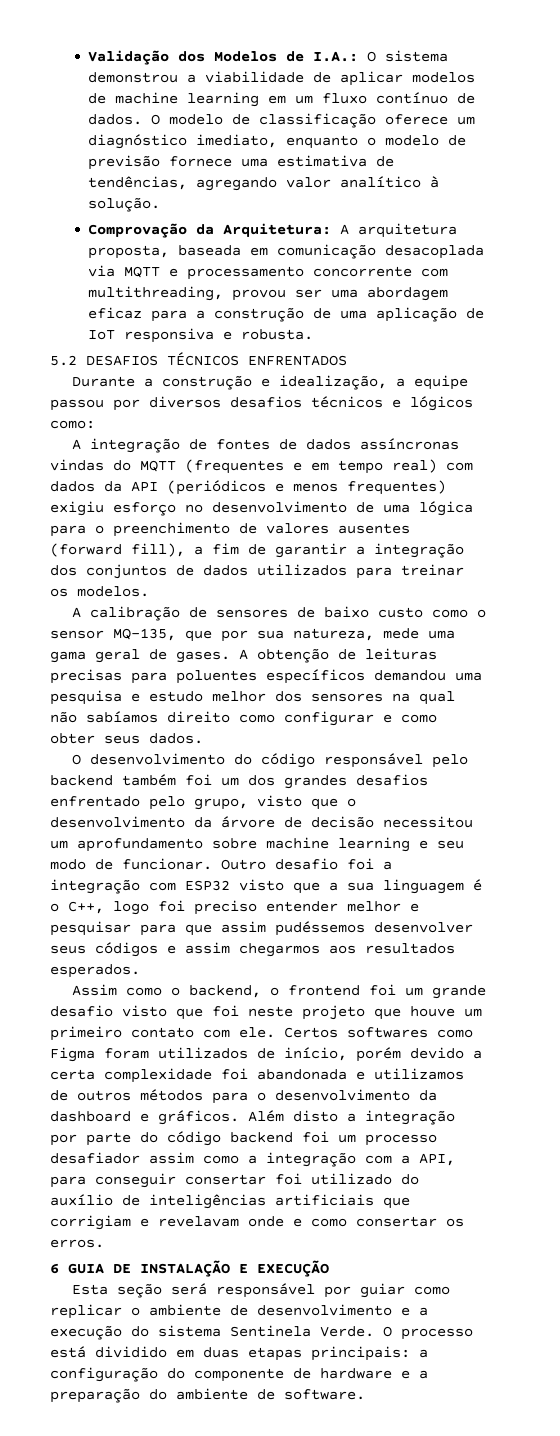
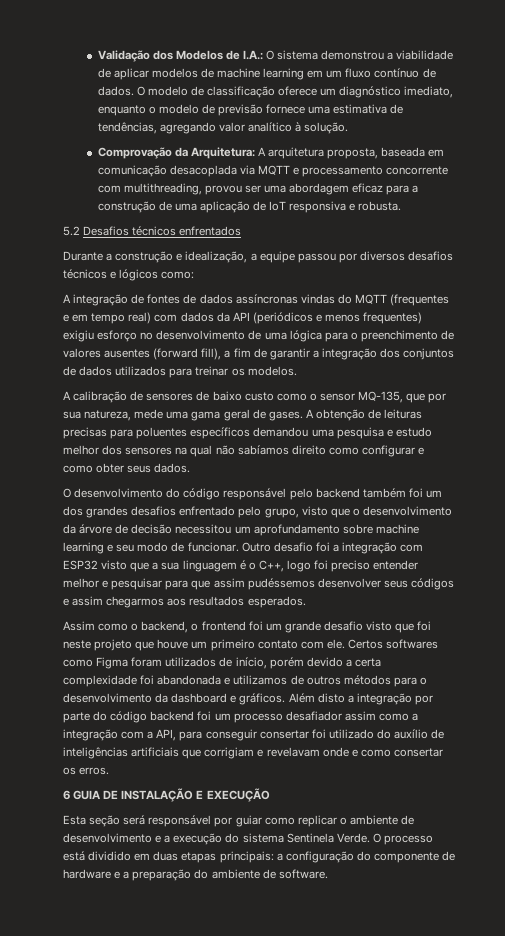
- 5.2 DESAFIOS TÉCNICOS ENFRENTADOS
+ 5.2 Desafios técnicos enfrentados

